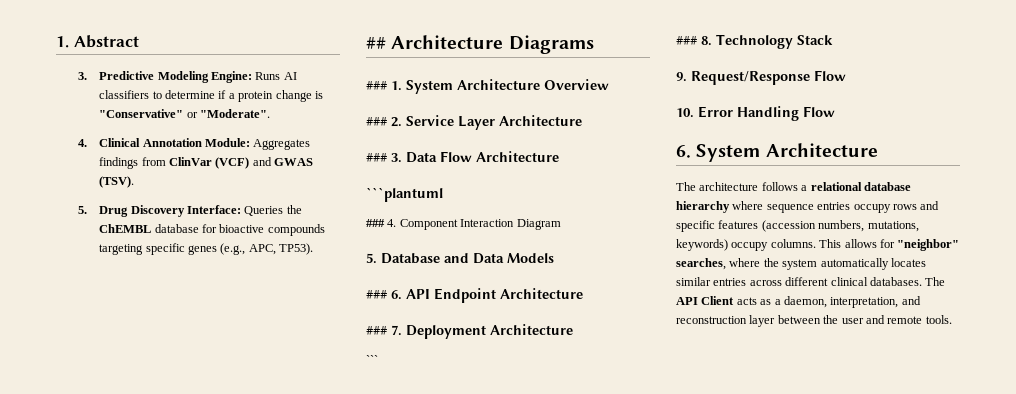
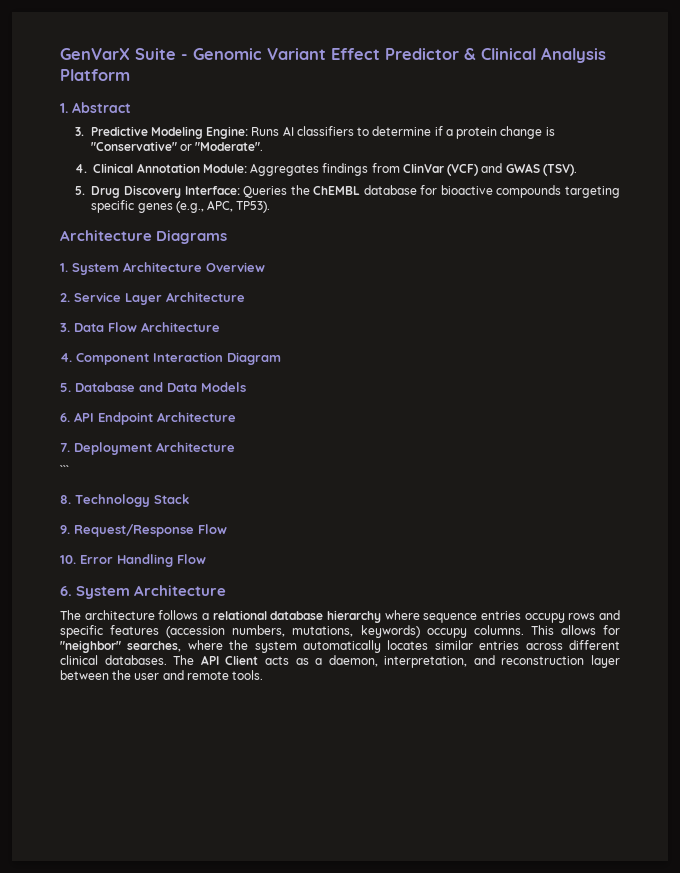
+ GenVarX Suite - Genomic Variant Effect Predictor & Clinical Analysis Platform
- ## Architecture Diagrams
+ Architecture Diagrams
- ### 1. System Architecture Overview
+ 1. System Architecture Overview
- ### 2. Service Layer Architecture
+ 2. Service Layer Architecture
- ### 3. Data Flow Architecture
+ 3. Data Flow Architecture
- ```plantuml
- ### 4. Component Interaction Diagram
+ 4. Component Interaction Diagram
- ### 6. API Endpoint Architecture
+ 6. API Endpoint Architecture
- ### 7. Deployment Architecture
+ 7. Deployment Architecture
- ### 8. Technology Stack
+ 8. Technology Stack

